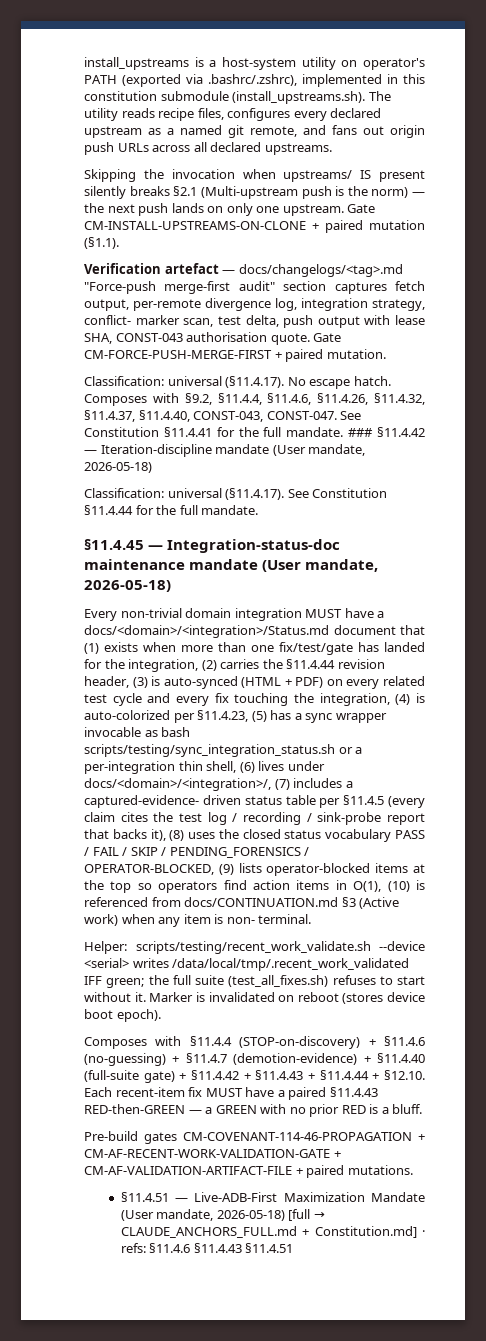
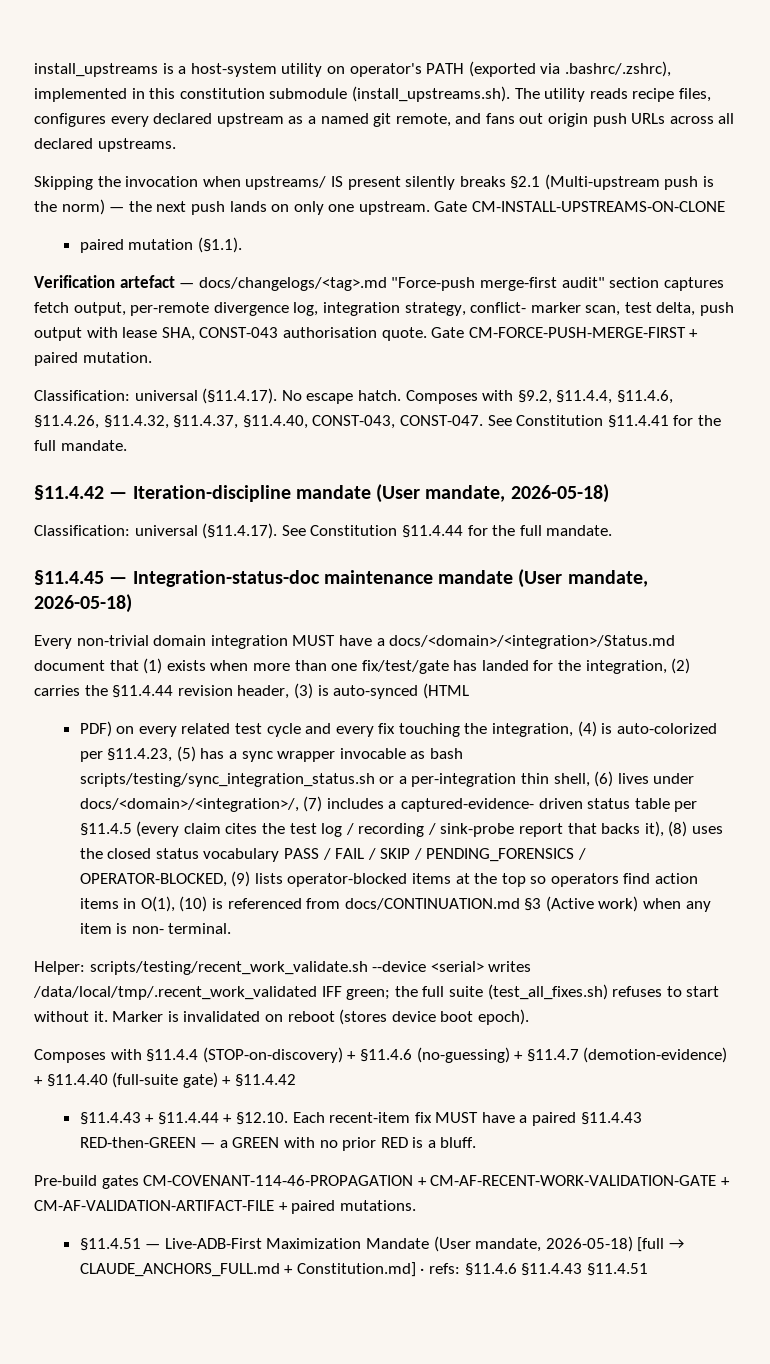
- Gate CM-INSTALL-UPSTREAMS-ON-CLONE + paired mutation (§1.1).
+ Gate CM-INSTALL-UPSTREAMS-ON-CLONE
+ paired mutation (§1.1).
- See Constitution §11.4.41 for the full mandate. ### §11.4.42 — Iteration-discipline mandate (User mandate, 2026-05-18)
+ See Constitution §11.4.41 for the full mandate.
+ §11.4.42 — Iteration-discipline mandate (User mandate, 2026-05-18)
- Every non-trivial domain integration MUST have a docs/<domain>/<integration>/Status.md document that (1) exists when more than one fix/test/gate has landed for the integration, (2) carries the §11.4.44 revision header, (3) is auto-synced (HTML + PDF) on every related test cycle and every fix touching the integration, (4) is auto-colorized per §11.4.23, (5) has a sync wrapper invocable as bash scripts/testing/sync_integration_status.sh or a per-integration thin shell, (6) lives under docs/<domain>/<integration>/, (7) includes a captured-evidence- driven status table per §11.4.5 (every claim cites the test log / recording / sink-probe report that backs it), (8) uses the closed status vocabulary PASS / FAIL / SKIP / PENDING_FORENSICS / OPERATOR-BLOCKED, (9) lists operator-blocked items at the top so operators find action items in O(1), (10) is referenced from docs/CONTINUATION.md §3 (Active work) when any item is non- terminal.
+ Every non-trivial domain integration MUST have a docs/<domain>/<integration>/Status.md document that (1) exists when more than one fix/test/gate has landed for the integration, (2) carries the §11.4.44 revision header, (3) is auto-synced (HTML
+ PDF) on every related test cycle and every fix touching the integration, (4) is auto-colorized per §11.4.23, (5) has a sync wrapper invocable as bash scripts/testing/sync_integration_status.sh or a per-integration thin shell, (6) lives under docs/<domain>/<integration>/, (7) includes a captured-evidence- driven status table per §11.4.5 (every claim cites the test log / recording / sink-probe report that backs it), (8) uses the closed status vocabulary PASS / FAIL / SKIP / PENDING_FORENSICS / OPERATOR-BLOCKED, (9) lists operator-blocked items at the top so operators find action items in O(1), (10) is referenced from docs/CONTINUATION.md §3 (Active work) when any item is non- terminal.
- Composes with §11.4.4 (STOP-on-discovery) + §11.4.6 (no-guessing) + §11.4.7 (demotion-evidence) + §11.4.40 (full-suite gate) + §11.4.42 + §11.4.43 + §11.4.44 + §12.10. Each recent-item fix MUST have a paired §11.4.43 RED-then-GREEN — a GREEN with no prior RED is a bluff.
+ Composes with §11.4.4 (STOP-on-discovery) + §11.4.6 (no-guessing) + §11.4.7 (demotion-evidence) + §11.4.40 (full-suite gate) + §11.4.42
+ §11.4.43 + §11.4.44 + §12.10. Each recent-item fix MUST have a paired §11.4.43 RED-then-GREEN — a GREEN with no prior RED is a bluff.

